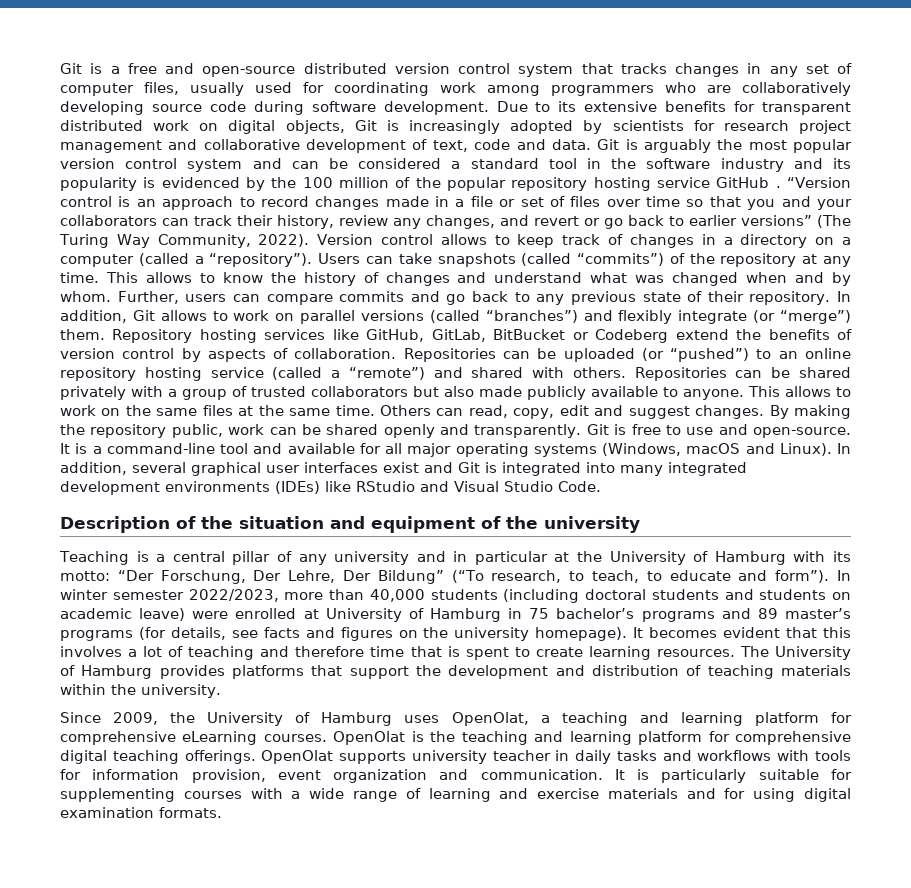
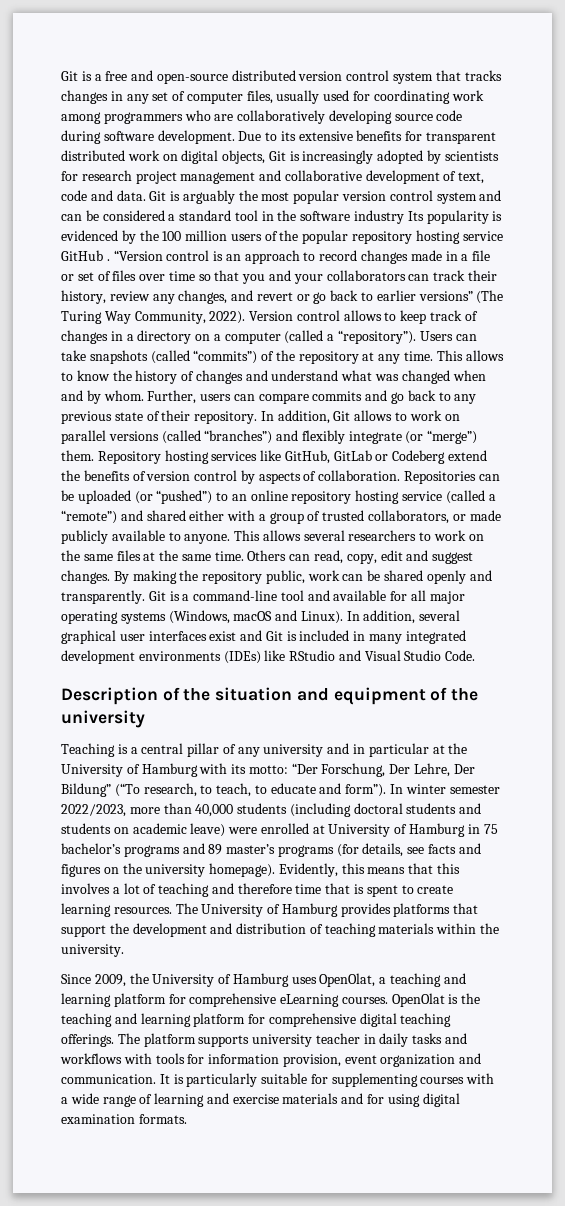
- Git is arguably the most popular version control system and can be considered a standard tool in the software industry and its popularity is evidenced by the 100 million of the popular repository hosting service GitHub .
+ Git is arguably the most popular version control system and can be considered a standard tool in the software industry Its popularity is evidenced by the 100 million users of the popular repository hosting service GitHub .
- Repository hosting services like GitHub, GitLab, BitBucket or Codeberg extend the benefits of version control by aspects of collaboration.
+ Repository hosting services like GitHub, GitLab or Codeberg extend the benefits of version control by aspects of collaboration.
- Repositories can be uploaded (or “pushed”) to an online repository hosting service (called a “remote”) and shared with others. Repositories can be shared privately with a group of trusted collaborators but also made publicly available to anyone.
+ Repositories can be uploaded (or “pushed”) to an online repository hosting service (called a “remote”) and shared either with a group of trusted collaborators, or made publicly available to anyone.
- This allows to work on the same files at the same time.
+ This allows several researchers to work on the same files at the same time.
- Git is free to use and open-source. It is a command-line tool and available for all major operating systems (Windows, macOS and Linux).
+ Git is a command-line tool and available for all major operating systems (Windows, macOS and Linux).
- In addition, several graphical user interfaces exist and Git is integrated into many integrated development environments (IDEs) like RStudio and Visual Studio Code.
+ In addition, several graphical user interfaces exist and Git is included in many integrated development environments (IDEs) like RStudio and Visual Studio Code.
- It becomes evident that this involves a lot of teaching and therefore time that is spent to create learning resources.
+ Evidently, this means that this involves a lot of teaching and therefore time that is spent to create learning resources.
- OpenOlat supports university teacher in daily tasks and workflows with tools for information provision, event organization and communication.
+ The platform supports university teacher in daily tasks and workflows with tools for information provision, event organization and communication.

